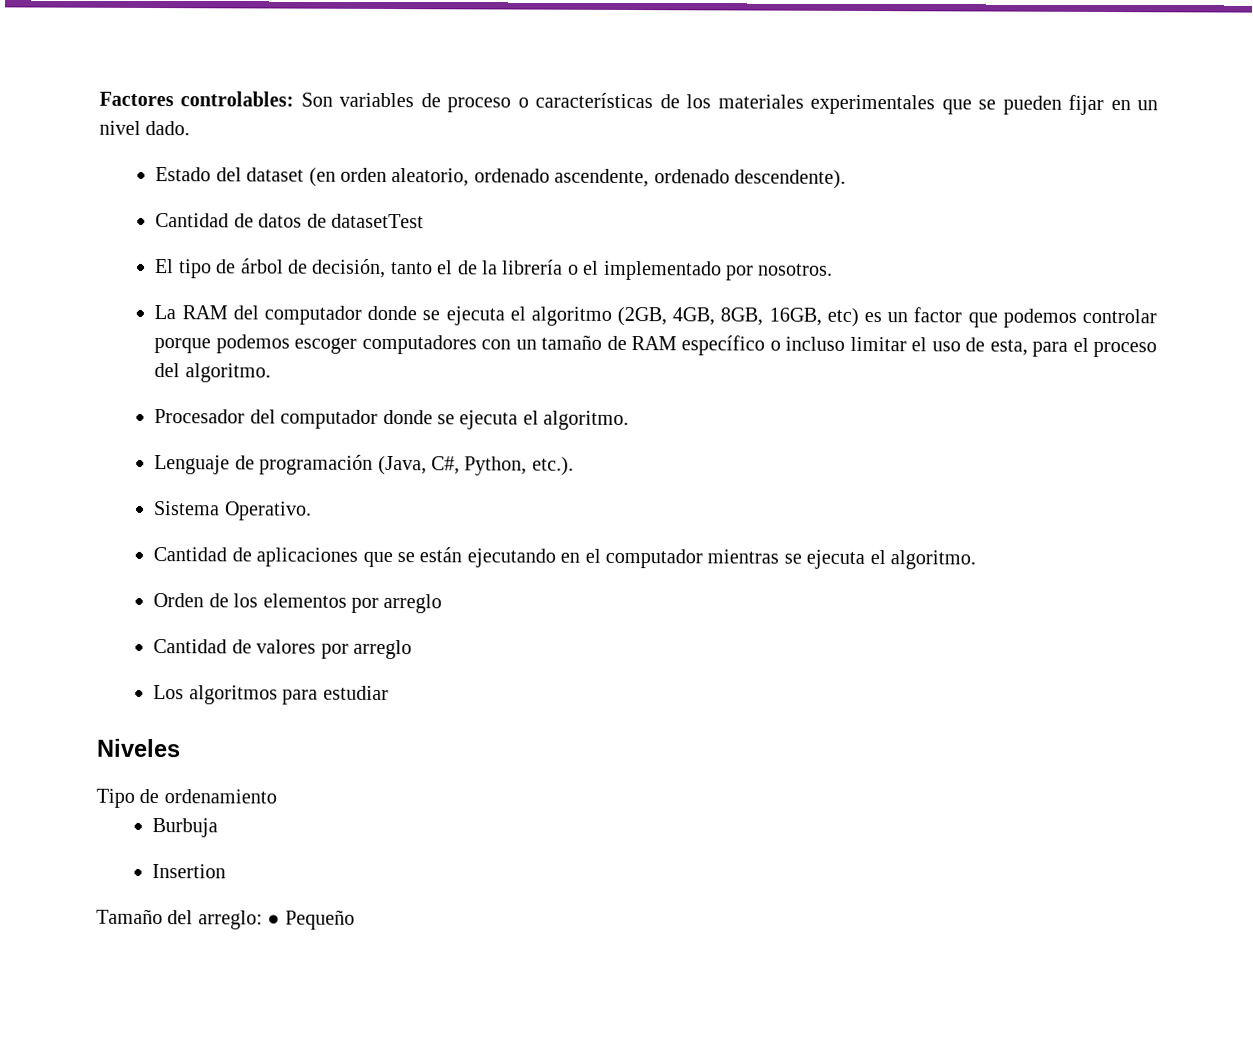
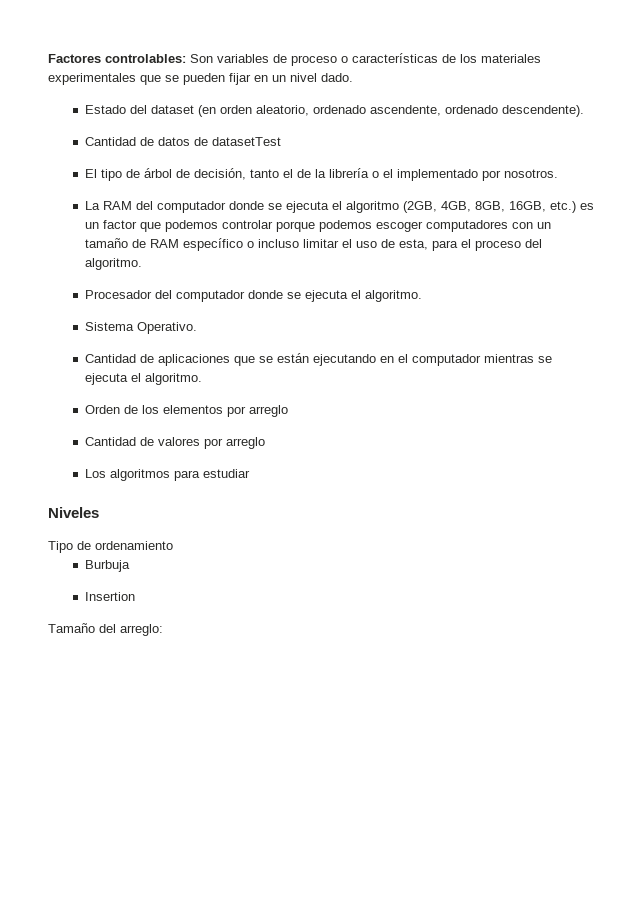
- La RAM del computador donde se ejecuta el algoritmo (2GB, 4GB, 8GB, 16GB, etc) es un factor que podemos controlar porque podemos escoger computadores con un tamaño de RAM específico o incluso limitar el uso de esta, para el proceso del algoritmo.
+ La RAM del computador donde se ejecuta el algoritmo (2GB, 4GB, 8GB, 16GB, etc.) es un factor que podemos controlar porque podemos escoger computadores con un tamaño de RAM específico o incluso limitar el uso de esta, para el proceso del algoritmo.
- Lenguaje de programación (Java, C#, Python, etc.).
- Tamaño del arreglo: ● Pequeño
+ Tamaño del arreglo:

